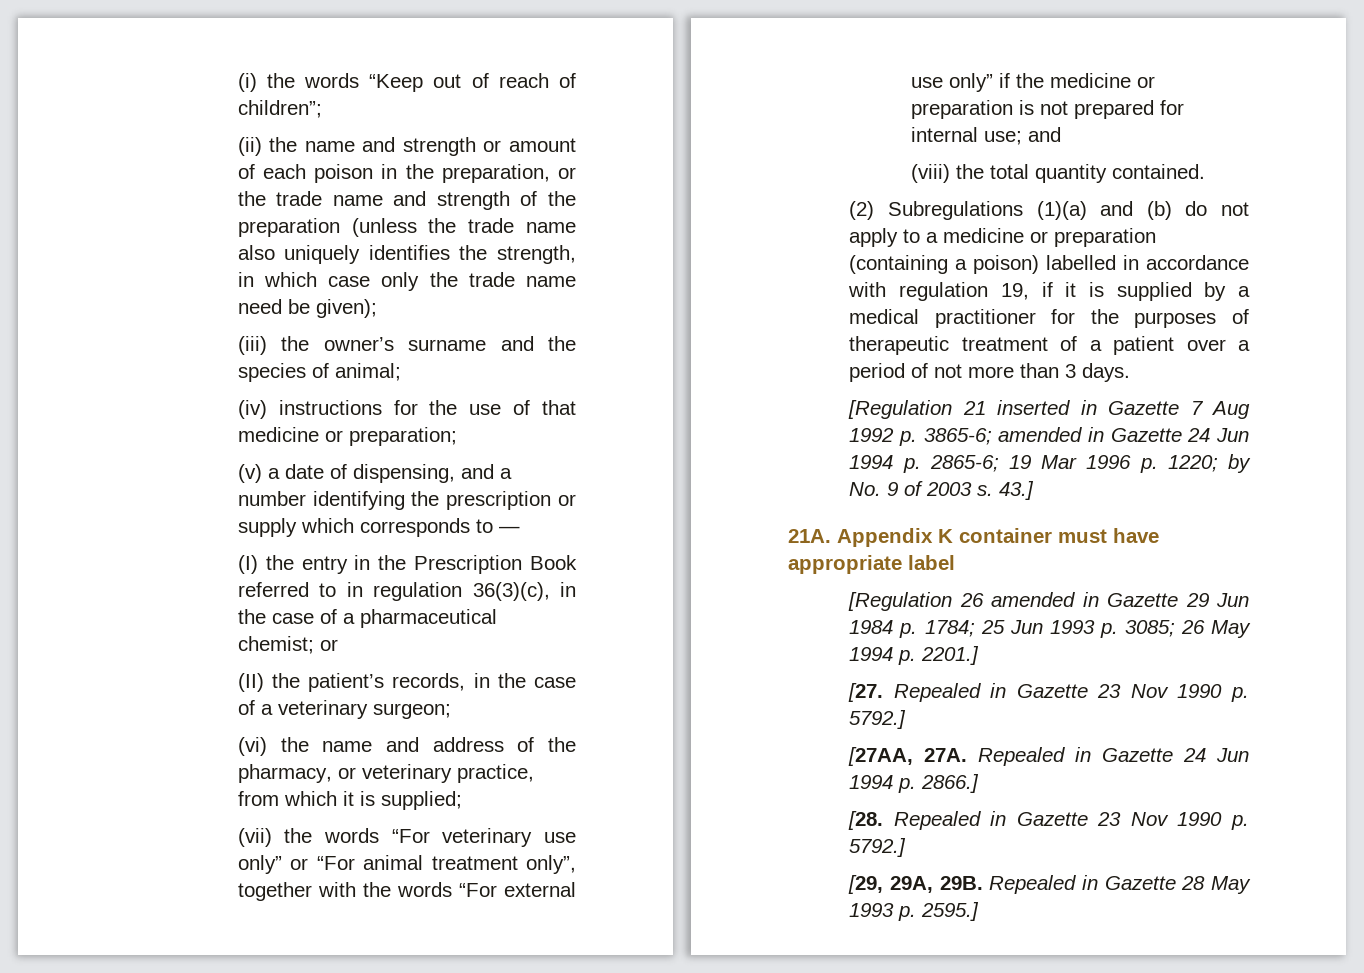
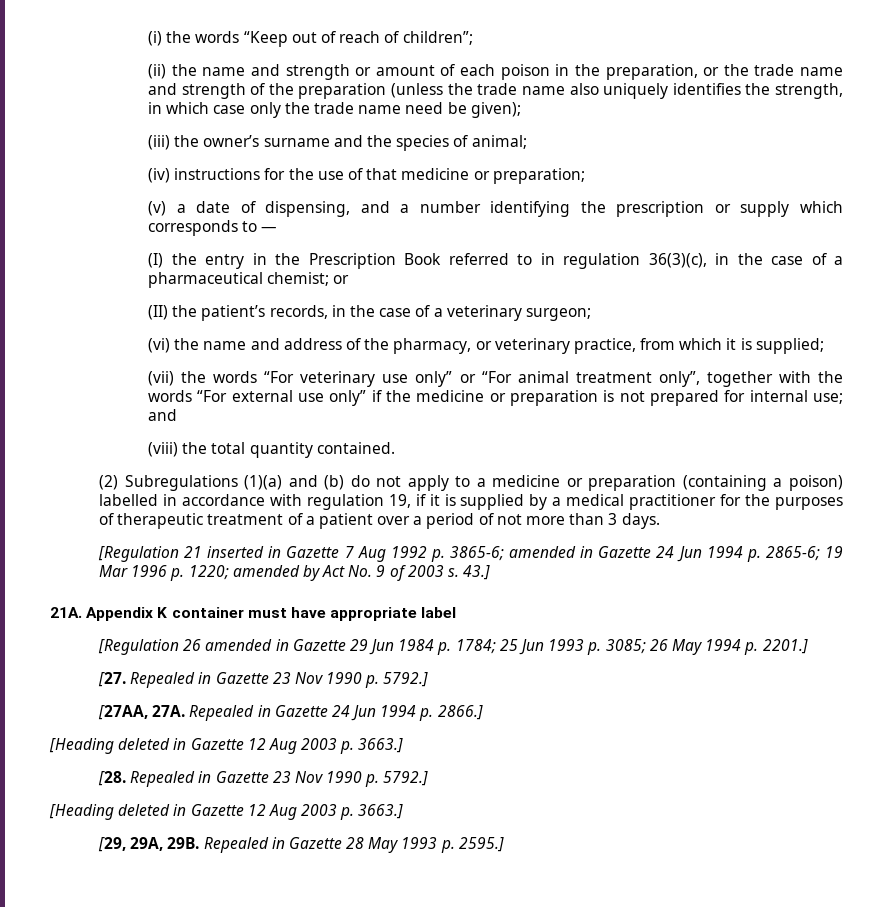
- [Regulation 21 inserted in Gazette 7 Aug 1992 p. 3865-6; amended in Gazette 24 Jun 1994 p. 2865-6; 19 Mar 1996 p. 1220; by No. 9 of 2003 s.
+ [Regulation 21 inserted in Gazette 7 Aug 1992 p. 3865-6; amended in Gazette 24 Jun 1994 p. 2865-6; 19 Mar 1996 p. 1220; amended by Act No. 9 of 2003 s.
  Repealed in Gazette 24 Jun 1994 p. 2866.]
+ [Heading deleted in Gazette 12 Aug 2003 p. 3663.]
  [28. Repealed in Gazette 23 Nov 1990 p. 5792.]
+ [Heading deleted in Gazette 12 Aug 2003 p. 3663.]

